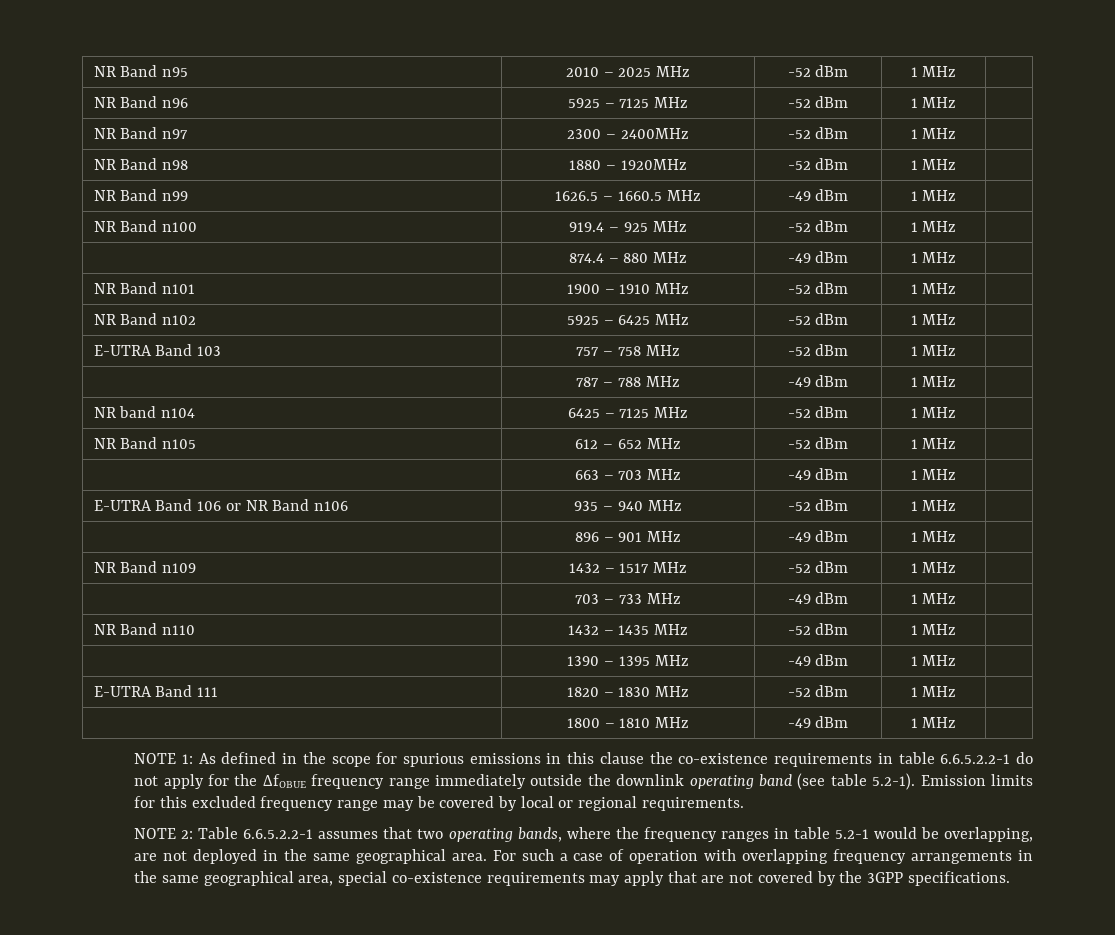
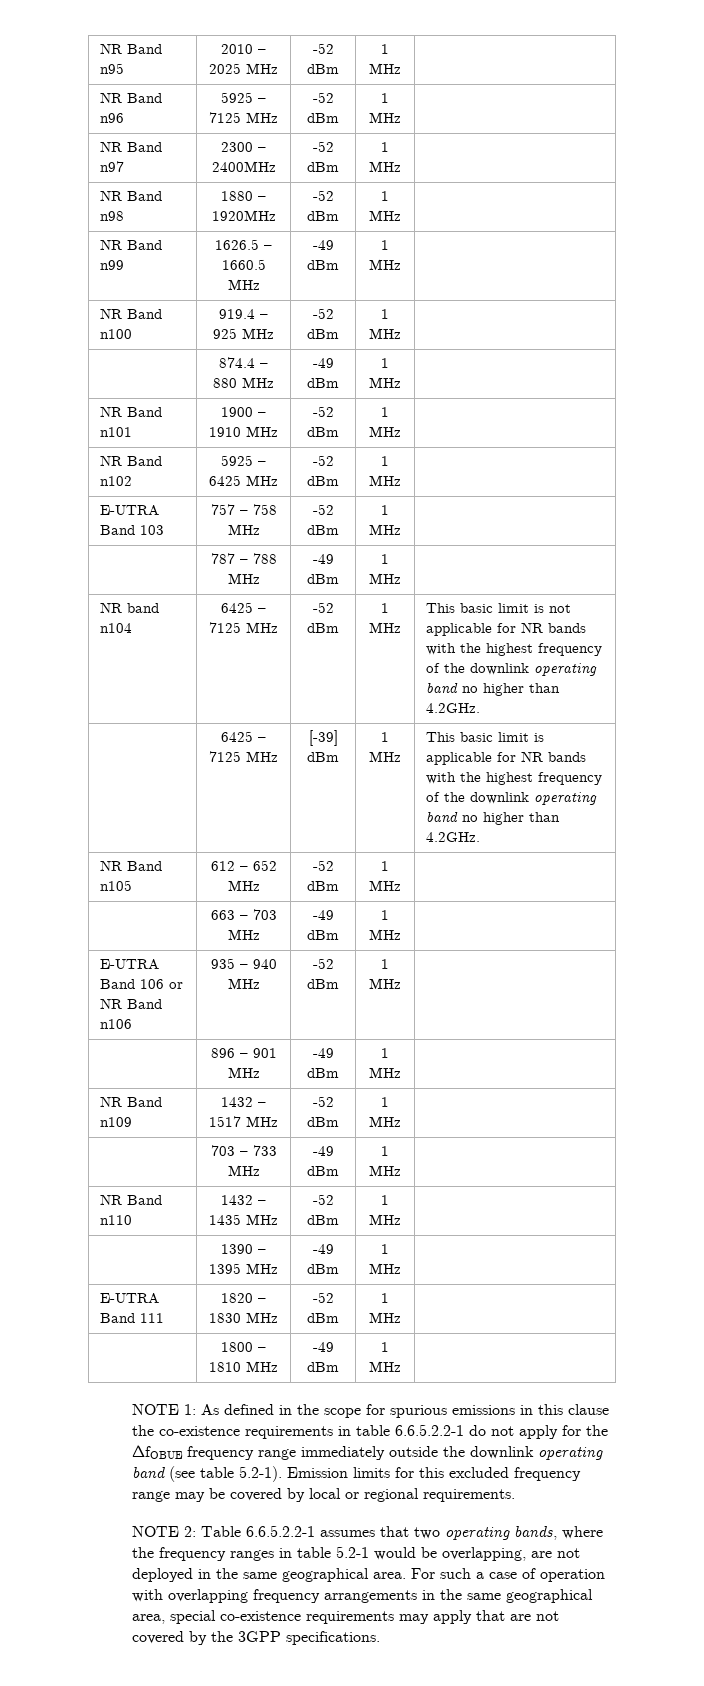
- NR band n104 | 6425 – 7125 MHz | -52 dBm | 1 MHz |
+ NR band n104 | 6425 – 7125 MHz | -52 dBm | 1 MHz | This basic limit is not applicable for NR bands with the highest frequency of the downlink operating band no higher than 4.2GHz.
+ | 6425 – 7125 MHz | [-39] dBm | 1 MHz | This basic limit is applicable for NR bands with the highest frequency of the downlink operating band no higher than 4.2GHz.

